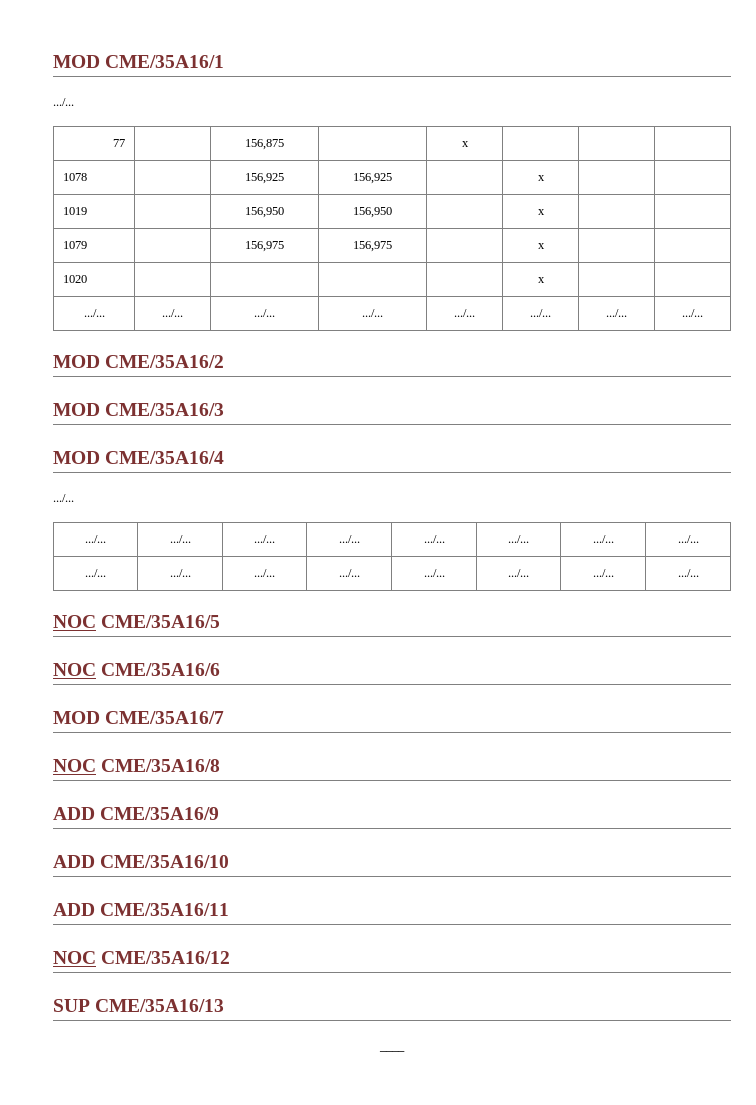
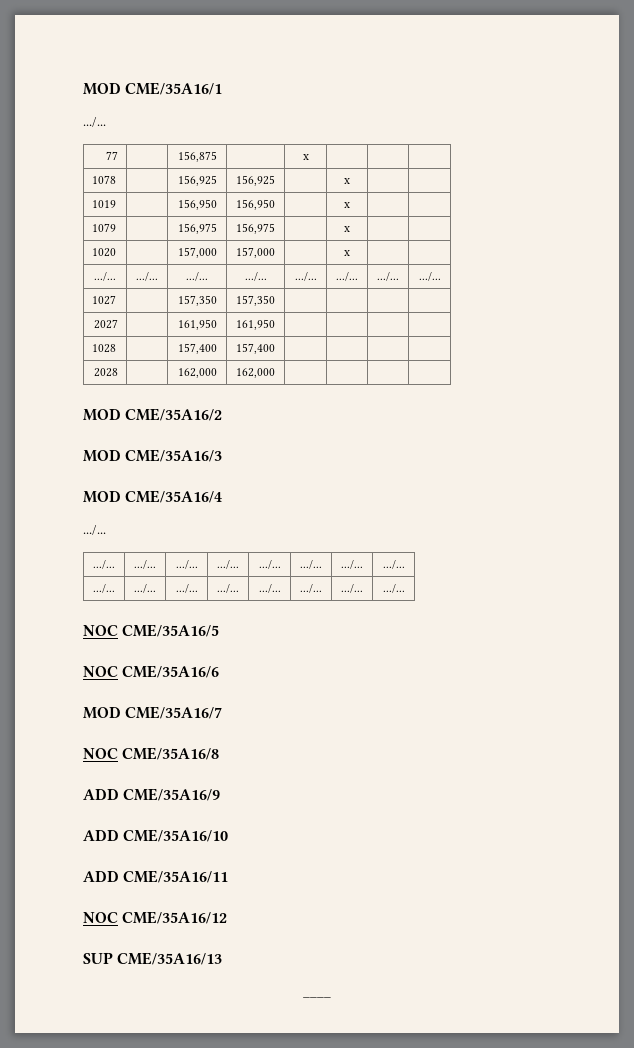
- 1020 | | | | | x | |
+ 1020 | | 157,000 | 157,000 | | x | |
+ 1027 | | 157,350 | 157,350 | | | |
+ 2027 | | 161,950 | 161,950 | | | |
+ 1028 | | 157,400 | 157,400 | | | |
+ 2028 | | 162,000 | 162,000 | | | |

